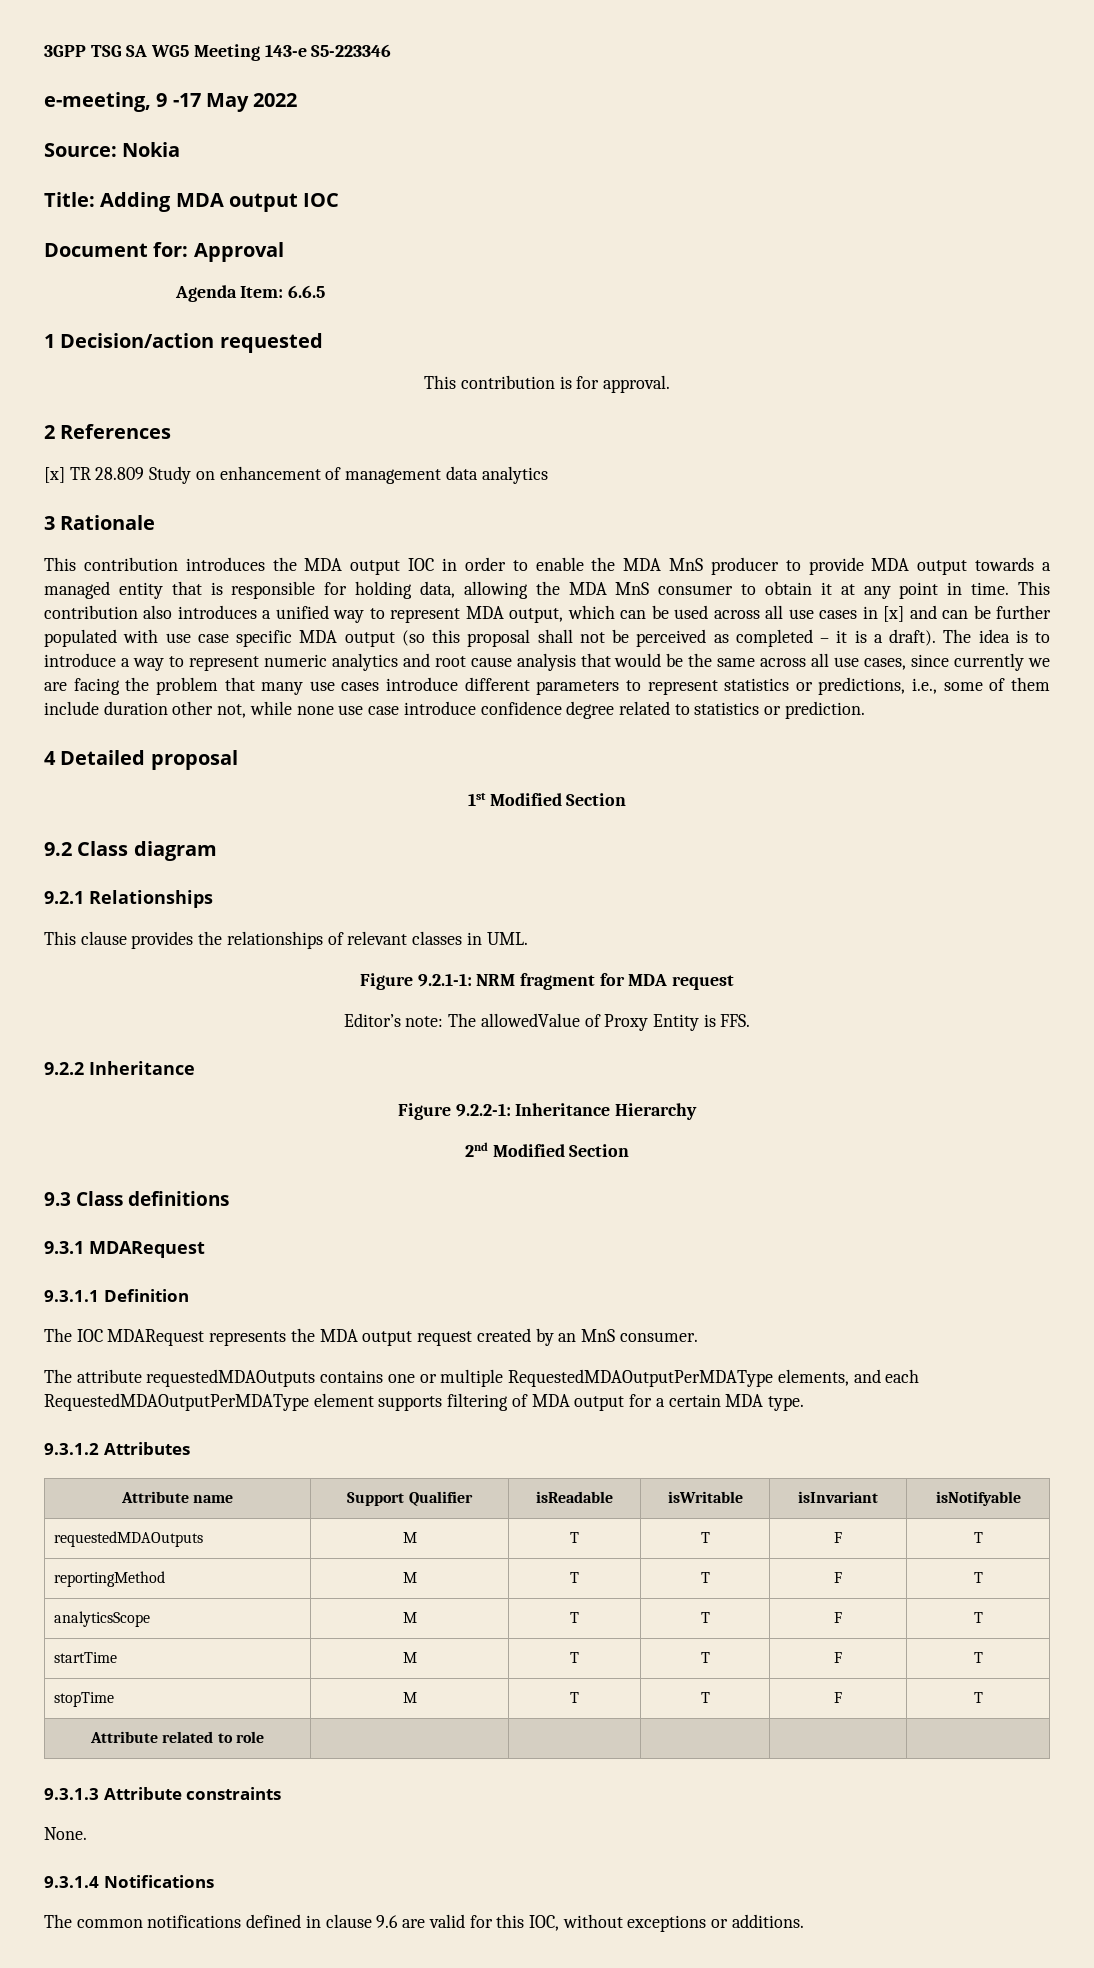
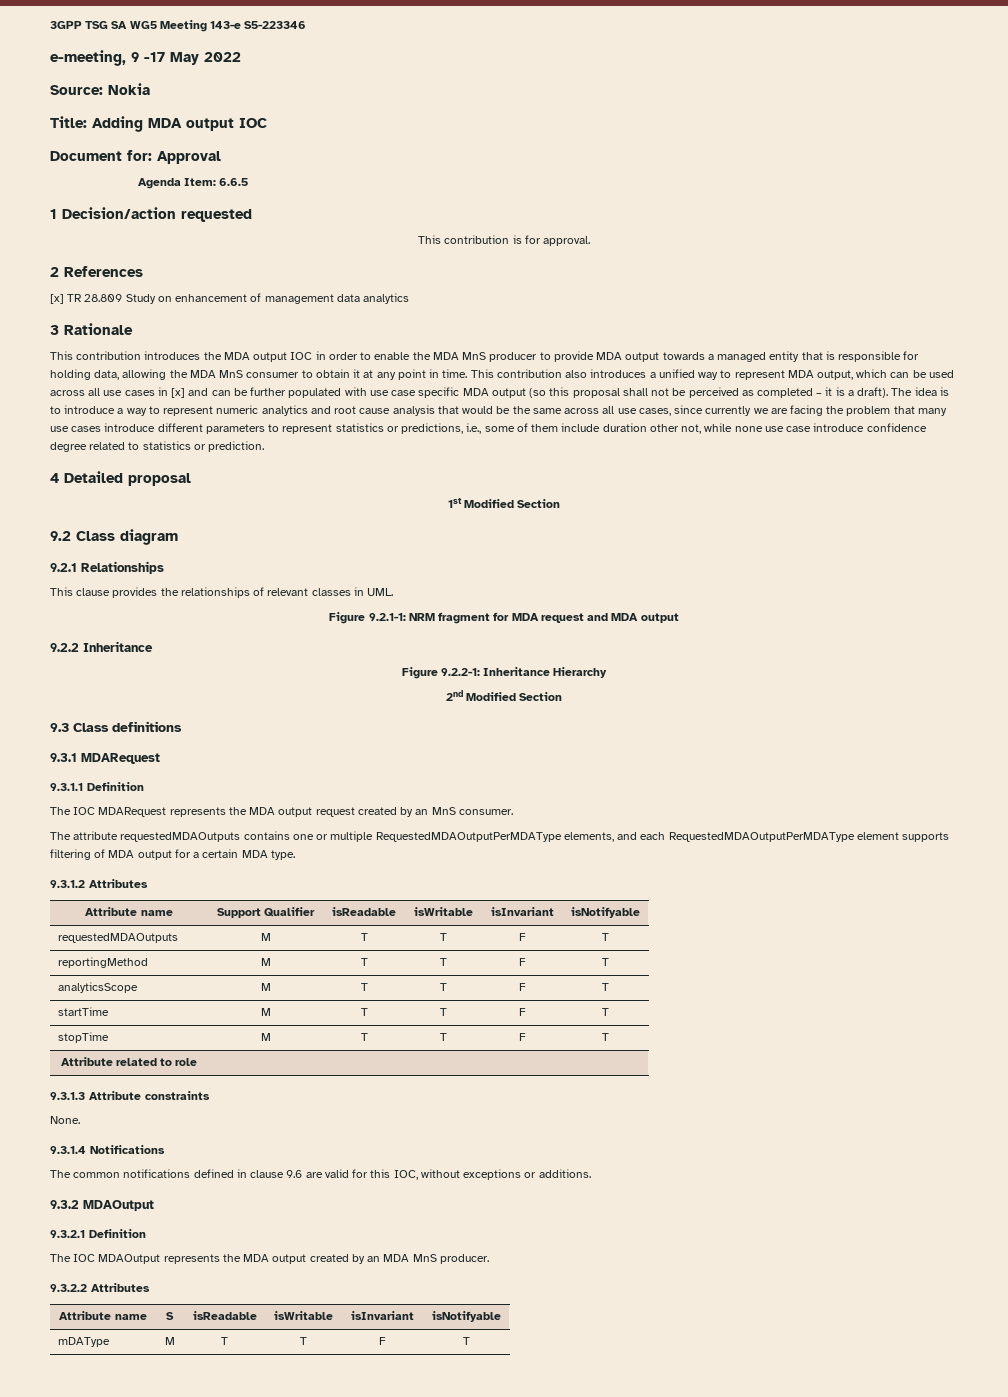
- Figure 9.2.1-1: NRM fragment for MDA request
- Editor’s note: The allowedValue of Proxy Entity is FFS.
+ Figure 9.2.1-1: NRM fragment for MDA request and MDA output
+ 9.3.2 MDAOutput
+ 9.3.2.1 Definition
+ The IOC MDAOutput represents the MDA output created by an MDA MnS producer.
+ 9.3.2.2 Attributes
+ Attribute name | S | isReadable | isWritable | isInvariant | isNotifyable
+ mDAType | M | T | T | F | T

